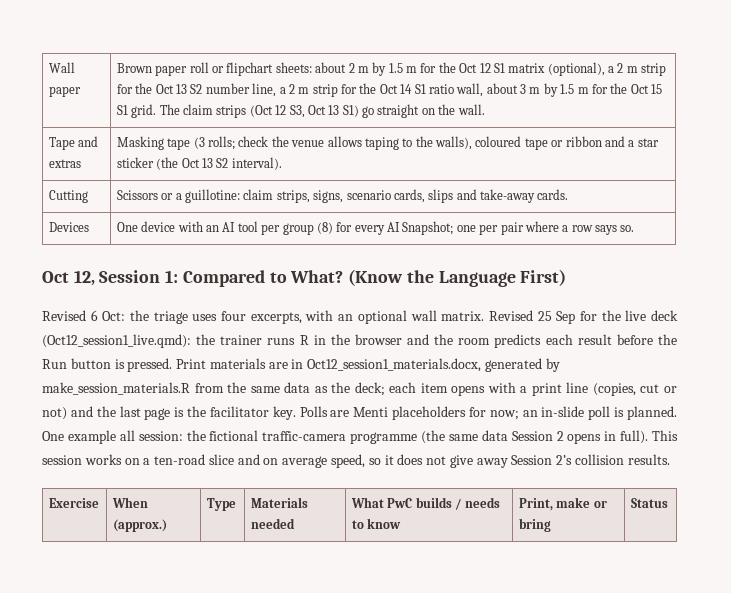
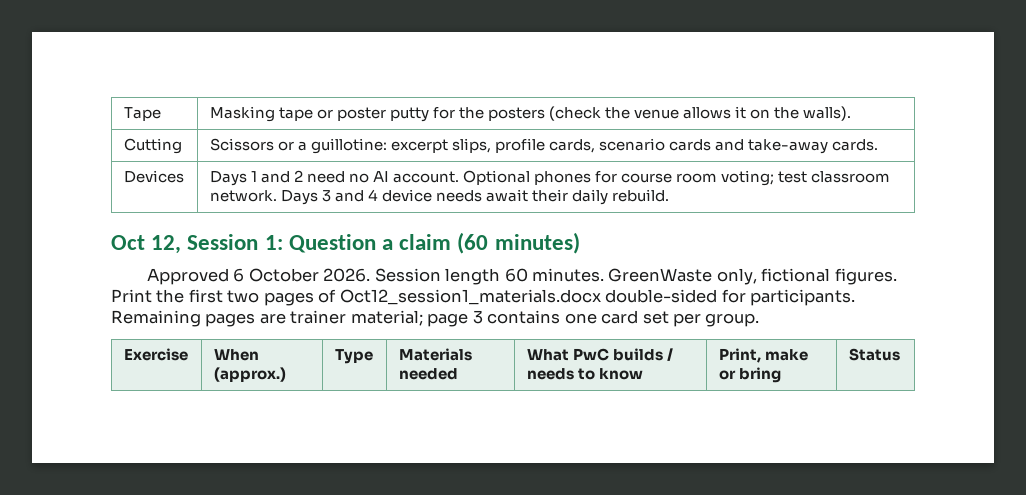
- Wall paper | Brown paper roll or flipchart sheets: about 2 m by 1.5 m for the Oct 12 S1 matrix (optional), a 2 m strip for the Oct 13 S2 number line, a 2 m strip for the Oct 14 S1 ratio wall, about 3 m by 1.5 m for the Oct 15 S1 grid. The claim strips (Oct 12 S3, Oct 13 S1) go straight on the wall.
- Tape and extras | Masking tape (3 rolls; check the venue allows taping to the walls), coloured tape or ribbon and a star sticker (the Oct 13 S2 interval).
+ Tape | Masking tape or poster putty for the posters (check the venue allows it on the walls).
- Cutting | Scissors or a guillotine: claim strips, signs, scenario cards, slips and take-away cards.
- Devices | One device with an AI tool per group (8) for every AI Snapshot; one per pair where a row says so.
- Oct 12, Session 1: Compared to What? (Know the Language First)
- Revised 6 Oct: the triage uses four excerpts, with an optional wall matrix. Revised 25 Sep for the live deck (Oct12_session1_live.qmd): the trainer runs R in the browser and the room predicts each result before the Run button is pressed. Print materials are in Oct12_session1_materials.docx, generated by make_session_materials.R from the same data as the deck; each item opens with a print line (copies, cut or not) and the last page is the facilitator key. Polls are Menti placeholders for now; an in-slide poll is planned. One example all session: the fictional traffic-camera programme (the same data Session 2 opens in full). This session works on a ten-road slice and on average speed, so it does not give away Session 2’s collision results.
+ Cutting | Scissors or a guillotine: excerpt slips, profile cards, scenario cards and take-away cards.
+ Devices | Days 1 and 2 need no AI account. Optional phones for course room voting; test classroom network. Days 3 and 4 device needs await their daily rebuild.
+ Oct 12, Session 1: Question a claim (60 minutes)
+ Approved 6 October 2026. Session length 60 minutes. GreenWaste only, fictional figures. Print the first two pages of Oct12_session1_materials.docx double-sided for participants. Remaining pages are trainer material; page 3 contains one card set per group.

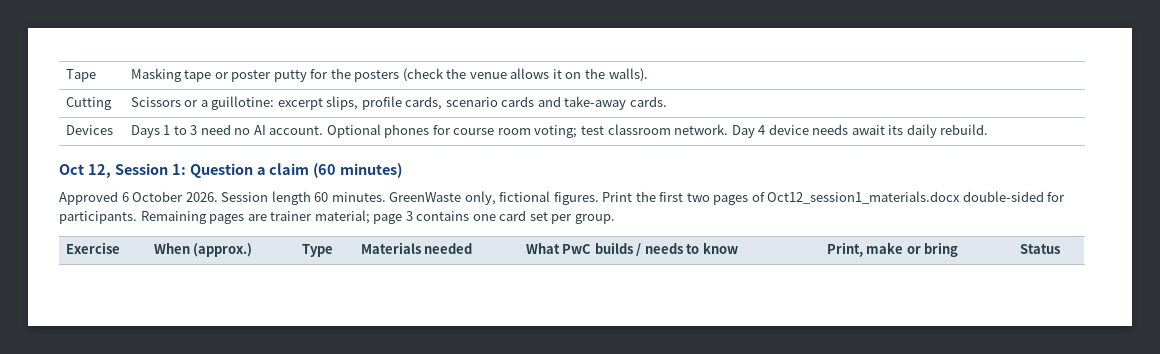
- Devices | Days 1 and 2 need no AI account. Optional phones for course room voting; test classroom network. Days 3 and 4 device needs await their daily rebuild.
+ Devices | Days 1 to 3 need no AI account. Optional phones for course room voting; test classroom network. Day 4 device needs await its daily rebuild.

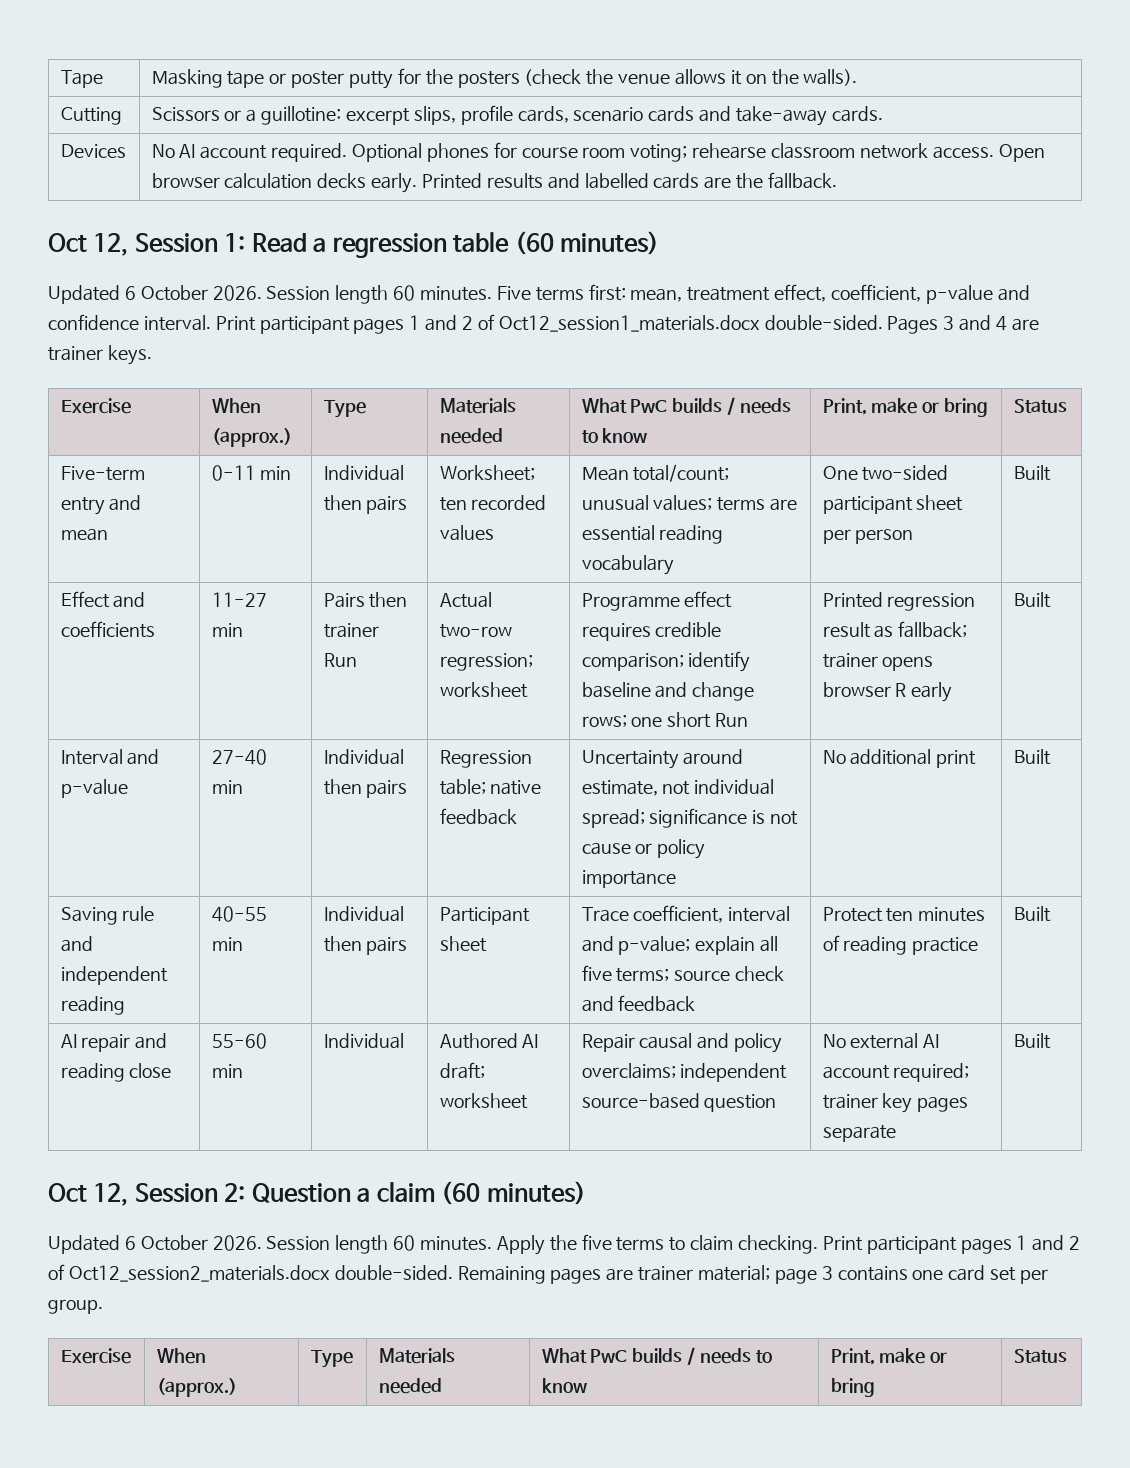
- Devices | Days 1 to 3 need no AI account. Optional phones for course room voting; test classroom network. Day 4 device needs await its daily rebuild.
+ Devices | No AI account required. Optional phones for course room voting; rehearse classroom network access. Open browser calculation decks early. Printed results and labelled cards are the fallback.
- Oct 12, Session 1: Question a claim (60 minutes)
- Approved 6 October 2026. Session length 60 minutes. GreenWaste only, fictional figures. Print the first two pages of Oct12_session1_materials.docx double-sided for participants.
+ Oct 12, Session 1: Read a regression table (60 minutes)
+ Updated 6 October 2026. Session length 60 minutes. Five terms first: mean, treatment effect, coefficient, p-value and confidence interval. Print participant pages 1 and 2 of Oct12_session1_materials.docx double-sided. Pages 3 and 4 are trainer keys.
+ Exercise | When (approx.) | Type | Materials needed | What PwC builds / needs to know | Print, make or bring | Status
+ Five-term entry and mean | 0-11 min | Individual then pairs | Worksheet; ten recorded values | Mean total/count; unusual values; terms are essential reading vocabulary | One two-sided participant sheet per person | Built
+ Effect and coefficients | 11-27 min | Pairs then trainer Run | Actual two-row regression; worksheet | Programme effect requires credible comparison; identify baseline and change rows; one short Run | Printed regression result as fallback; trainer opens browser R early | Built
+ Interval and p-value | 27-40 min | Individual then pairs | Regression table; native feedback | Uncertainty around estimate, not individual spread; significance is not cause or policy importance | No additional print | Built
+ Saving rule and independent reading | 40-55 min | Individual then pairs | Participant sheet | Trace coefficient, interval and p-value; explain all five terms; source check and feedback | Protect ten minutes of reading practice | Built
+ AI repair and reading close | 55-60 min | Individual | Authored AI draft; worksheet | Repair causal and policy overclaims; independent source-based question | No external AI account required; trainer key pages separate | Built
+ Oct 12, Session 2: Question a claim (60 minutes)
+ Updated 6 October 2026. Session length 60 minutes. Apply the five terms to claim checking. Print participant pages 1 and 2 of Oct12_session2_materials.docx double-sided.

